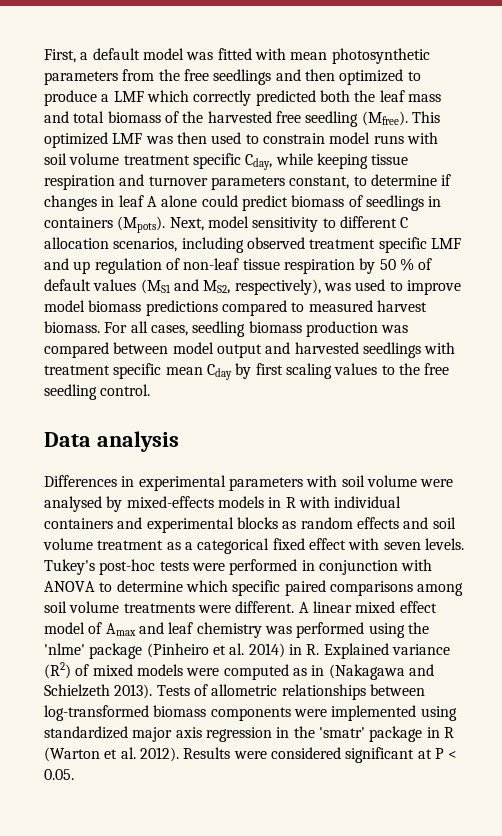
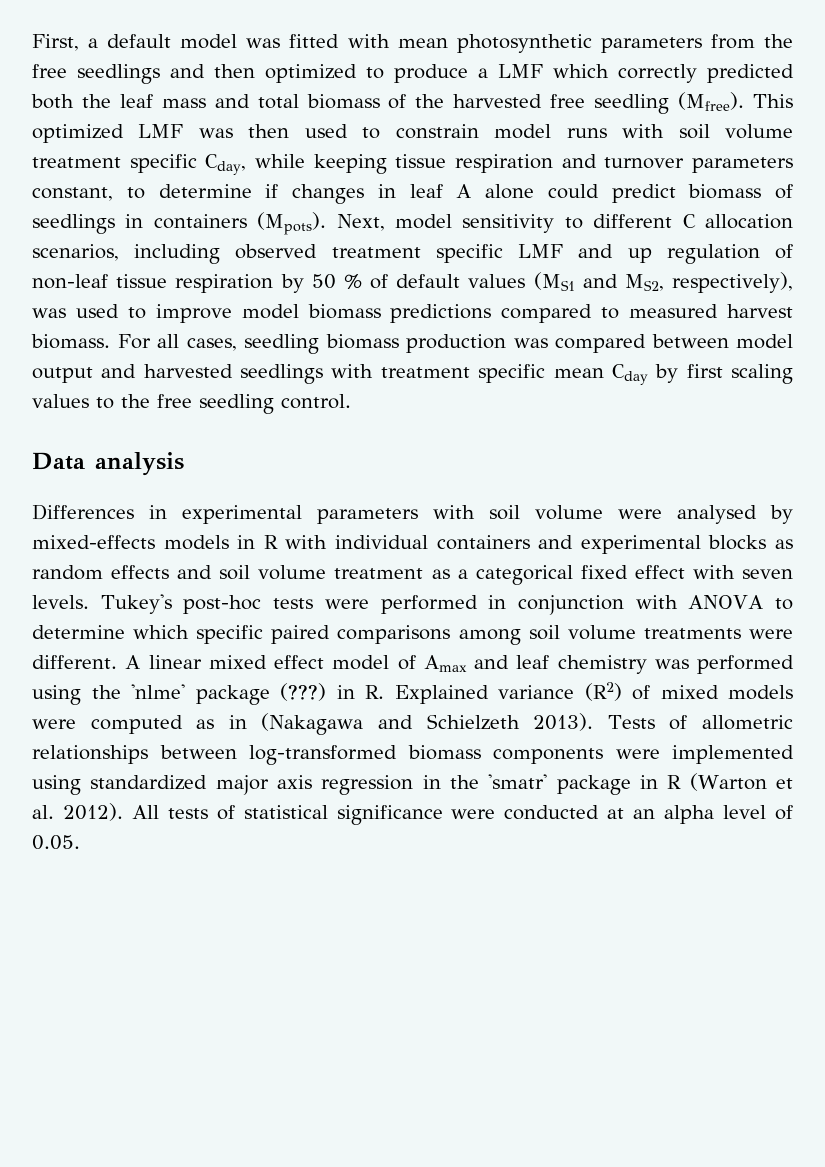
- A linear mixed effect model of Amax and leaf chemistry was performed using the 'nlme' package (Pinheiro et al. 2014) in R. Explained variance (R2) of mixed models were computed as in (Nakagawa and Schielzeth 2013).
+ A linear mixed effect model of Amax and leaf chemistry was performed using the 'nlme' package (???) in R. Explained variance (R2) of mixed models were computed as in (Nakagawa and Schielzeth 2013).
- Results were considered significant at P < 0.05.
+ All tests of statistical significance were conducted at an alpha level of 0.05.

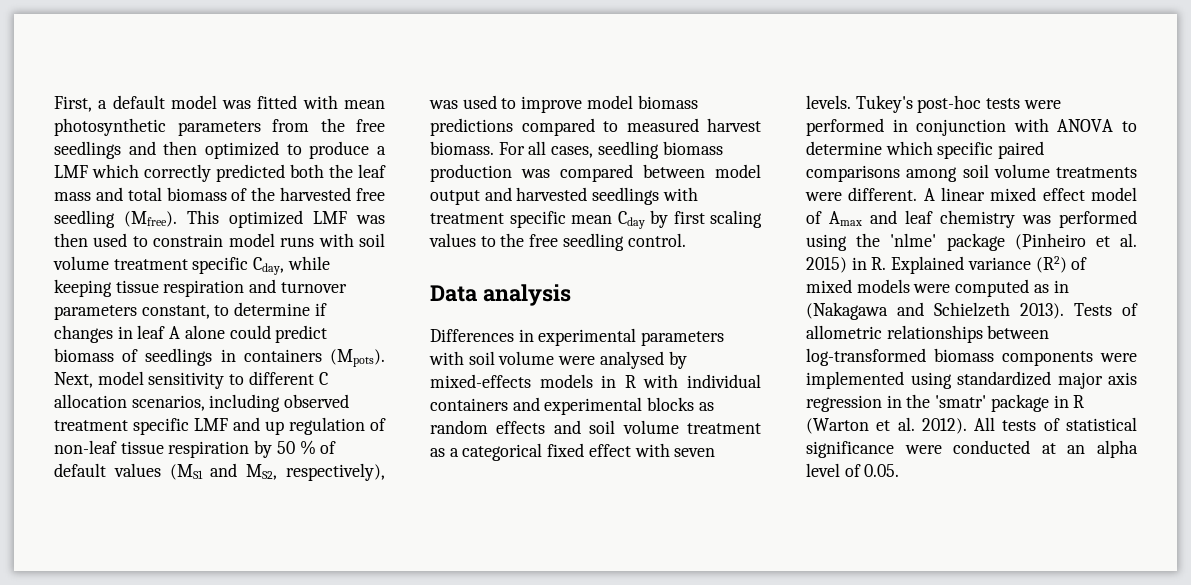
- A linear mixed effect model of Amax and leaf chemistry was performed using the 'nlme' package (???) in R. Explained variance (R2) of mixed models were computed as in (Nakagawa and Schielzeth 2013).
+ A linear mixed effect model of Amax and leaf chemistry was performed using the 'nlme' package (Pinheiro et al. 2015) in R. Explained variance (R2) of mixed models were computed as in (Nakagawa and Schielzeth 2013).

